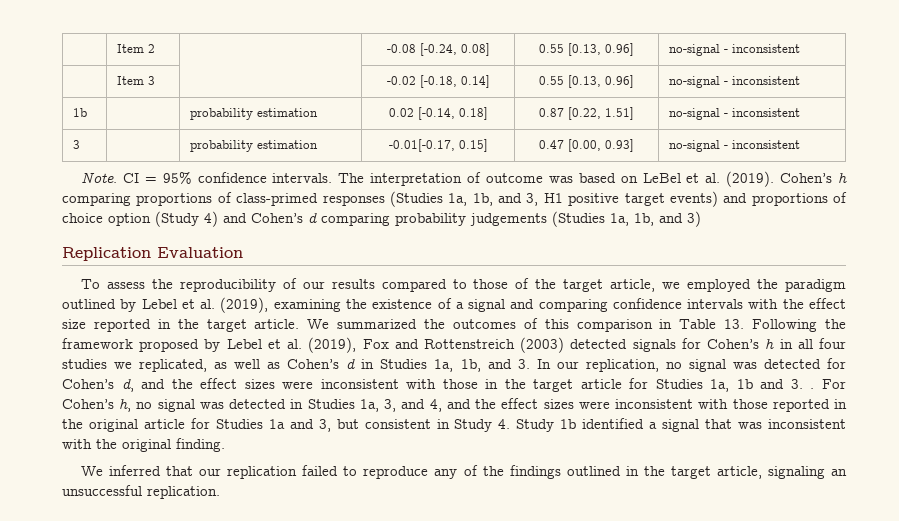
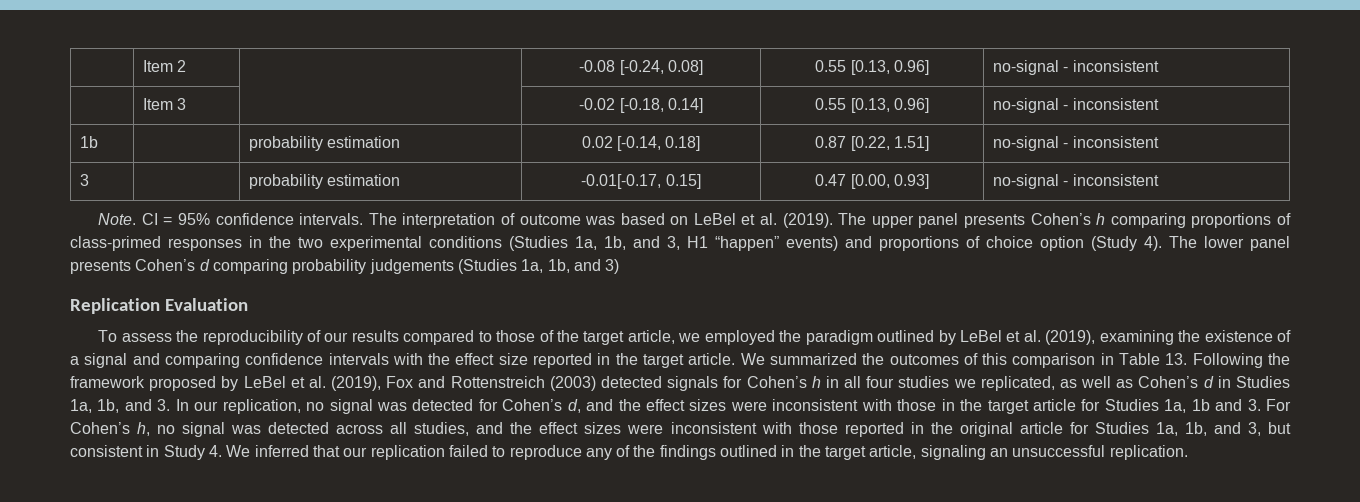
- Cohen’s h comparing proportions of class-primed responses (Studies 1a, 1b, and 3, H1 positive target events) and proportions of choice option (Study 4) and Cohen’s d comparing probability judgements (Studies 1a, 1b, and 3)
+ The upper panel presents Cohen’s h comparing proportions of class-primed responses in the two experimental conditions (Studies 1a, 1b, and 3, H1 “happen” events) and proportions of choice option (Study 4). The lower panel presents Cohen’s d comparing probability judgements (Studies 1a, 1b, and 3)
- To assess the reproducibility of our results compared to those of the target article, we employed the paradigm outlined by Lebel et al. (2019), examining the existence of a signal and comparing confidence intervals with the effect size reported in the target article.
+ To assess the reproducibility of our results compared to those of the target article, we employed the paradigm outlined by LeBel et al. (2019), examining the existence of a signal and comparing confidence intervals with the effect size reported in the target article.
- We summarized the outcomes of this comparison in Table 13. Following the framework proposed by Lebel et al. (2019), Fox and Rottenstreich (2003) detected signals for Cohen’s h in all four studies we replicated, as well as Cohen’s d in Studies 1a, 1b, and 3. In our replication, no signal was detected for Cohen’s d, and the effect sizes were inconsistent with those in the target article for Studies 1a, 1b and 3. . For Cohen’s h, no signal was detected in Studies 1a, 3, and 4, and the effect sizes were inconsistent with those reported in the original article for Studies 1a and 3, but consistent in Study 4. Study 1b identified a signal that was inconsistent with the original finding.
- We inferred that our replication failed to reproduce any of the findings outlined in the target article, signaling an unsuccessful replication.
+ We summarized the outcomes of this comparison in Table 13. Following the framework proposed by LeBel et al. (2019), Fox and Rottenstreich (2003) detected signals for Cohen’s h in all four studies we replicated, as well as Cohen’s d in Studies 1a, 1b, and 3. In our replication, no signal was detected for Cohen’s d, and the effect sizes were inconsistent with those in the target article for Studies 1a, 1b and 3. For Cohen’s h, no signal was detected across all studies, and the effect sizes were inconsistent with those reported in the original article for Studies 1a, 1b, and 3, but consistent in Study 4. We inferred that our replication failed to reproduce any of the findings outlined in the target article, signaling an unsuccessful replication.

